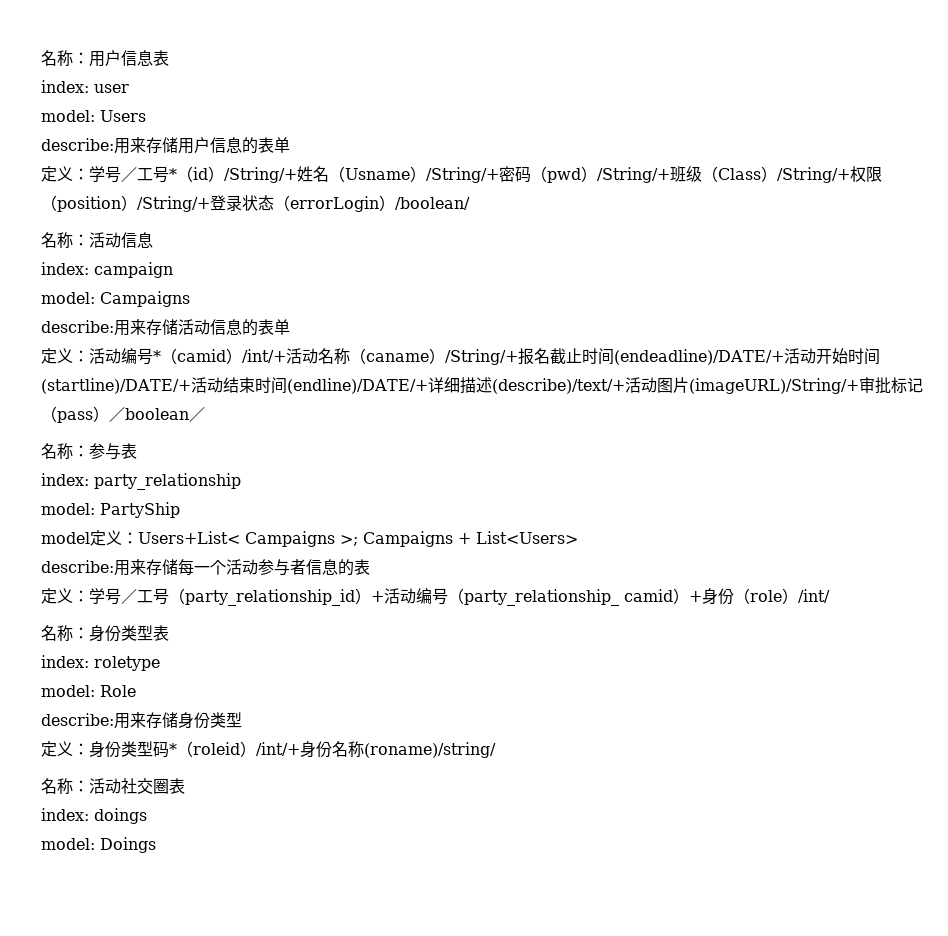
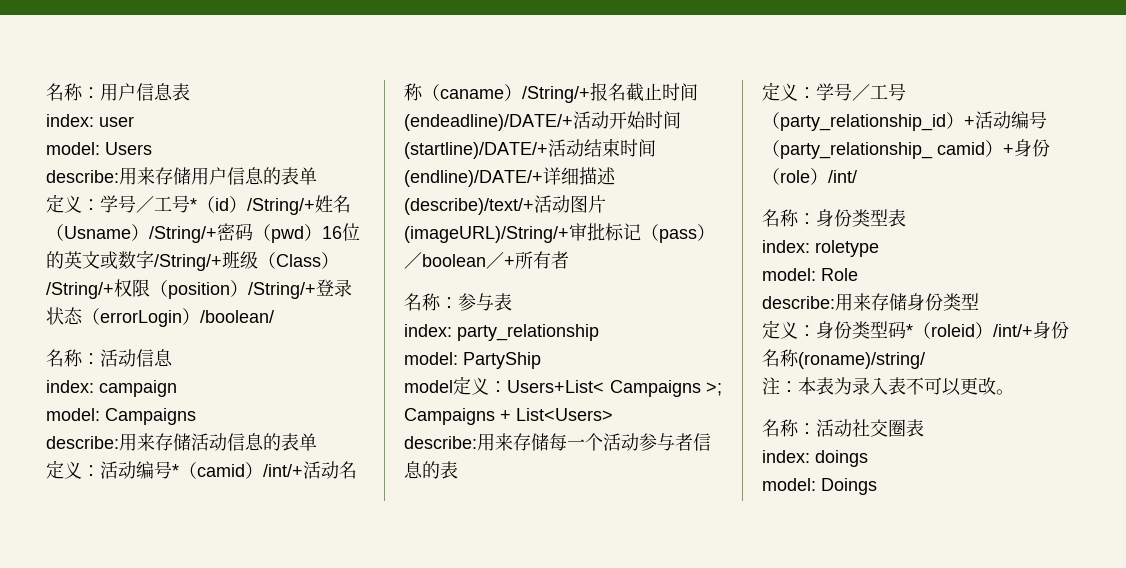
- 定义：学号／工号*（id）/String/+姓名（Usname）/String/+密码（pwd）/String/+班级（Class）/String/+权限（position）/String/+登录状态（errorLogin）/boolean/
+ 定义：学号／工号*（id）/String/+姓名（Usname）/String/+密码（pwd）16位的英文或数字/String/+班级（Class）/String/+权限（position）/String/+登录状态（errorLogin）/boolean/
- 定义：活动编号*（camid）/int/+活动名称（caname）/String/+报名截止时间(endeadline)/DATE/+活动开始时间(startline)/DATE/+活动结束时间(endline)/DATE/+详细描述(describe)/text/+活动图片(imageURL)/String/+审批标记（pass）／boolean／
+ 定义：活动编号*（camid）/int/+活动名称（caname）/String/+报名截止时间(endeadline)/DATE/+活动开始时间(startline)/DATE/+活动结束时间(endline)/DATE/+详细描述(describe)/text/+活动图片(imageURL)/String/+审批标记（pass）／boolean／+所有者
+ 注：本表为录入表不可以更改。

